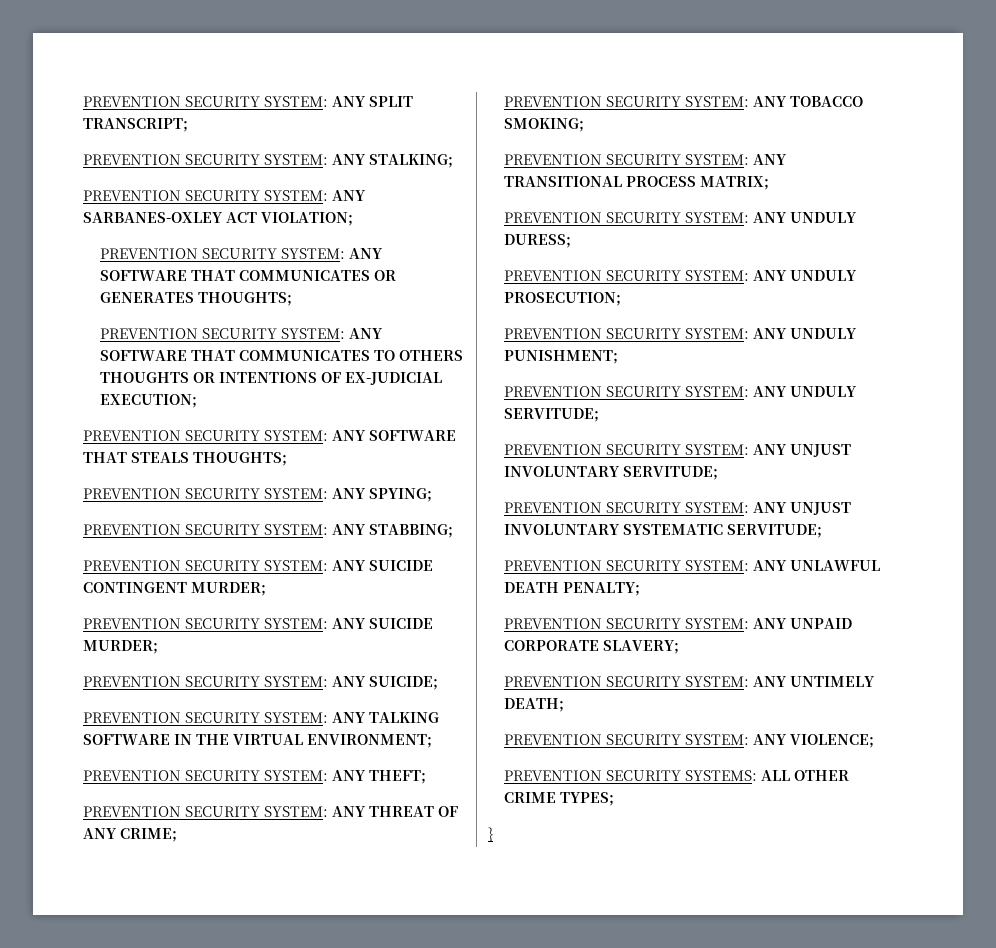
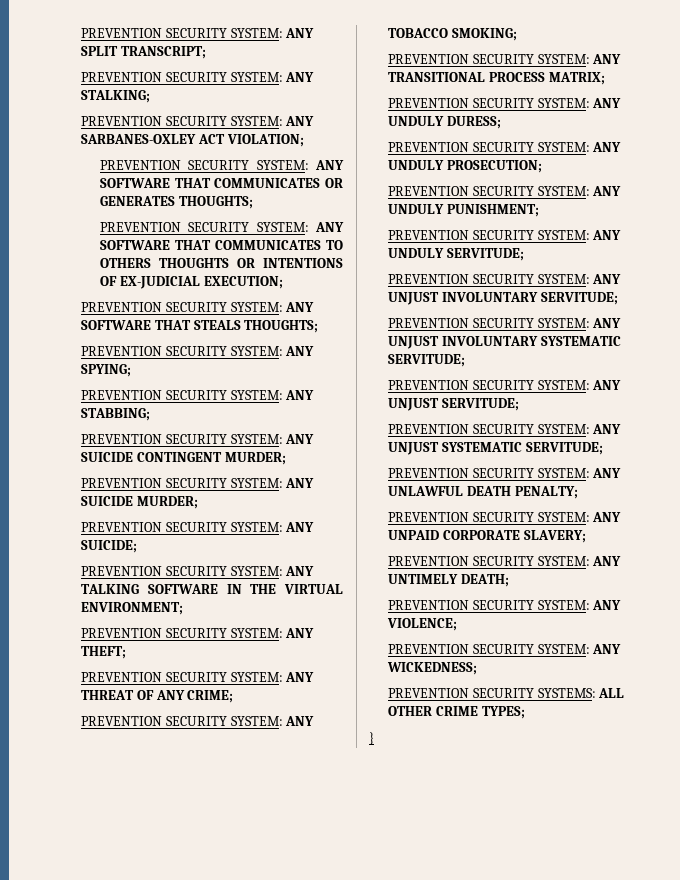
+ PREVENTION SECURITY SYSTEM: ANY UNJUST SERVITUDE;
+ PREVENTION SECURITY SYSTEM: ANY UNJUST SYSTEMATIC SERVITUDE;
+ PREVENTION SECURITY SYSTEM: ANY WICKEDNESS;

